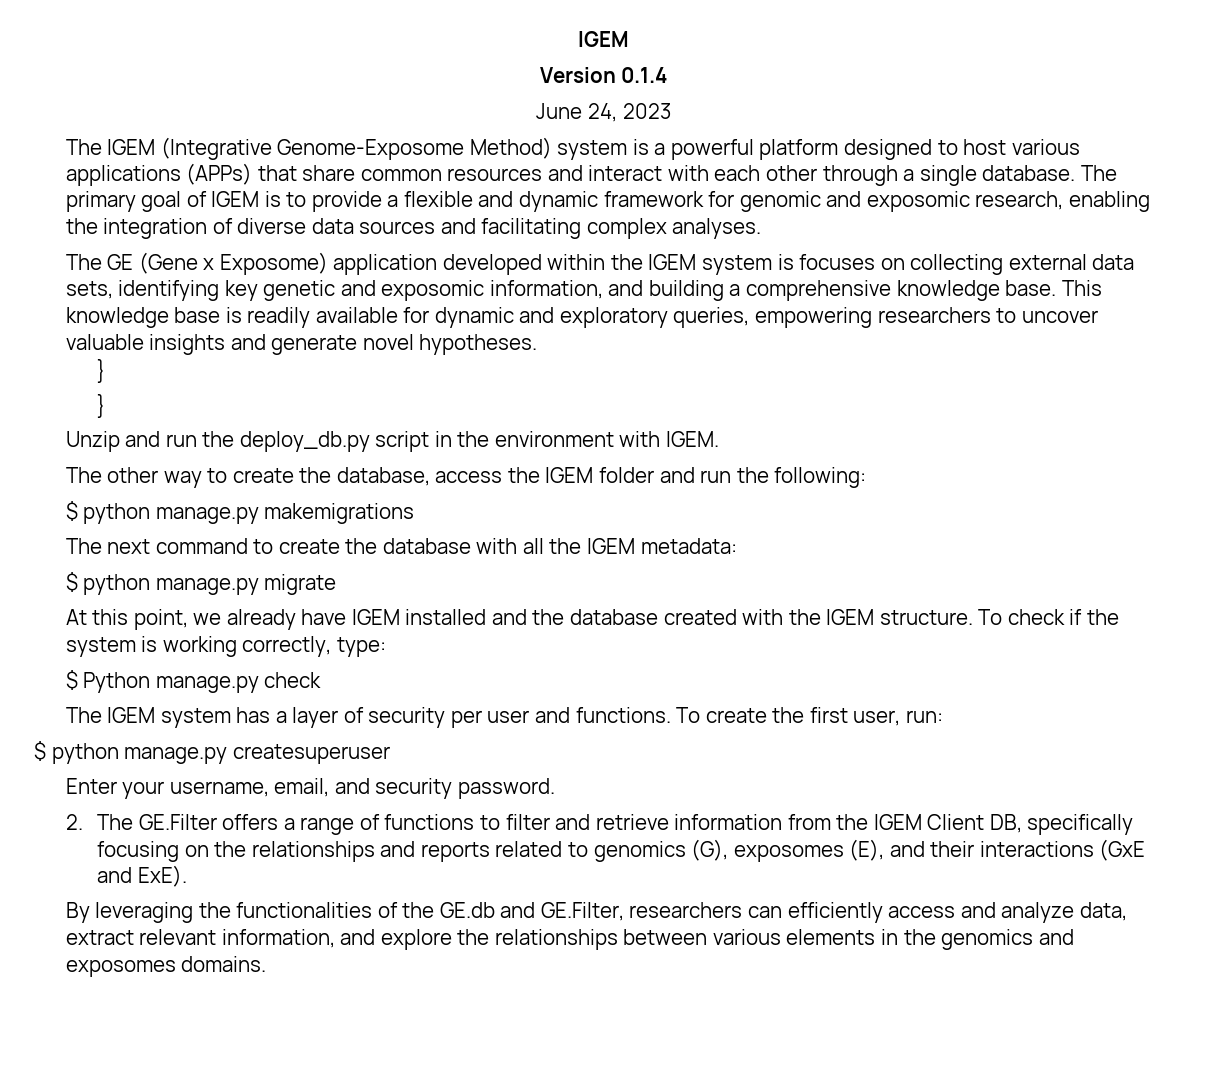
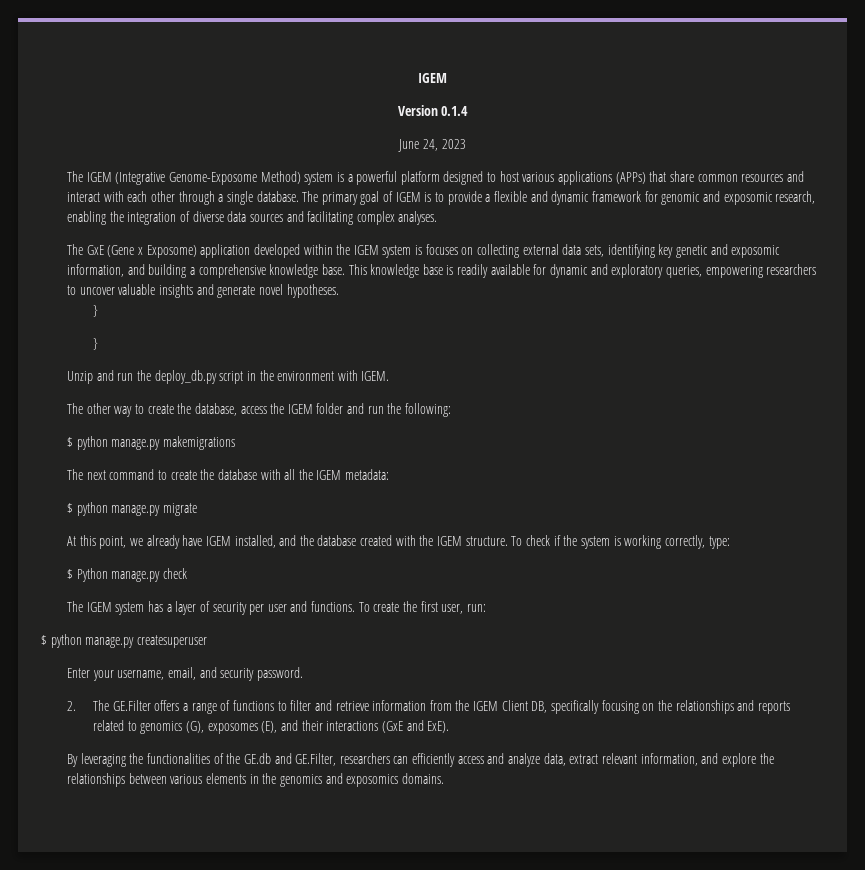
- The GE (Gene x Exposome) application developed within the IGEM system is focuses on collecting external data sets, identifying key genetic and exposomic information, and building a comprehensive knowledge base.
+ The GxE (Gene x Exposome) application developed within the IGEM system is focuses on collecting external data sets, identifying key genetic and exposomic information, and building a comprehensive knowledge base.
- At this point, we already have IGEM installed and the database created with the IGEM structure.
+ At this point, we already have IGEM installed, and the database created with the IGEM structure.
- By leveraging the functionalities of the GE.db and GE.Filter, researchers can efficiently access and analyze data, extract relevant information, and explore the relationships between various elements in the genomics and exposomes domains.
+ By leveraging the functionalities of the GE.db and GE.Filter, researchers can efficiently access and analyze data, extract relevant information, and explore the relationships between various elements in the genomics and exposomics domains.

